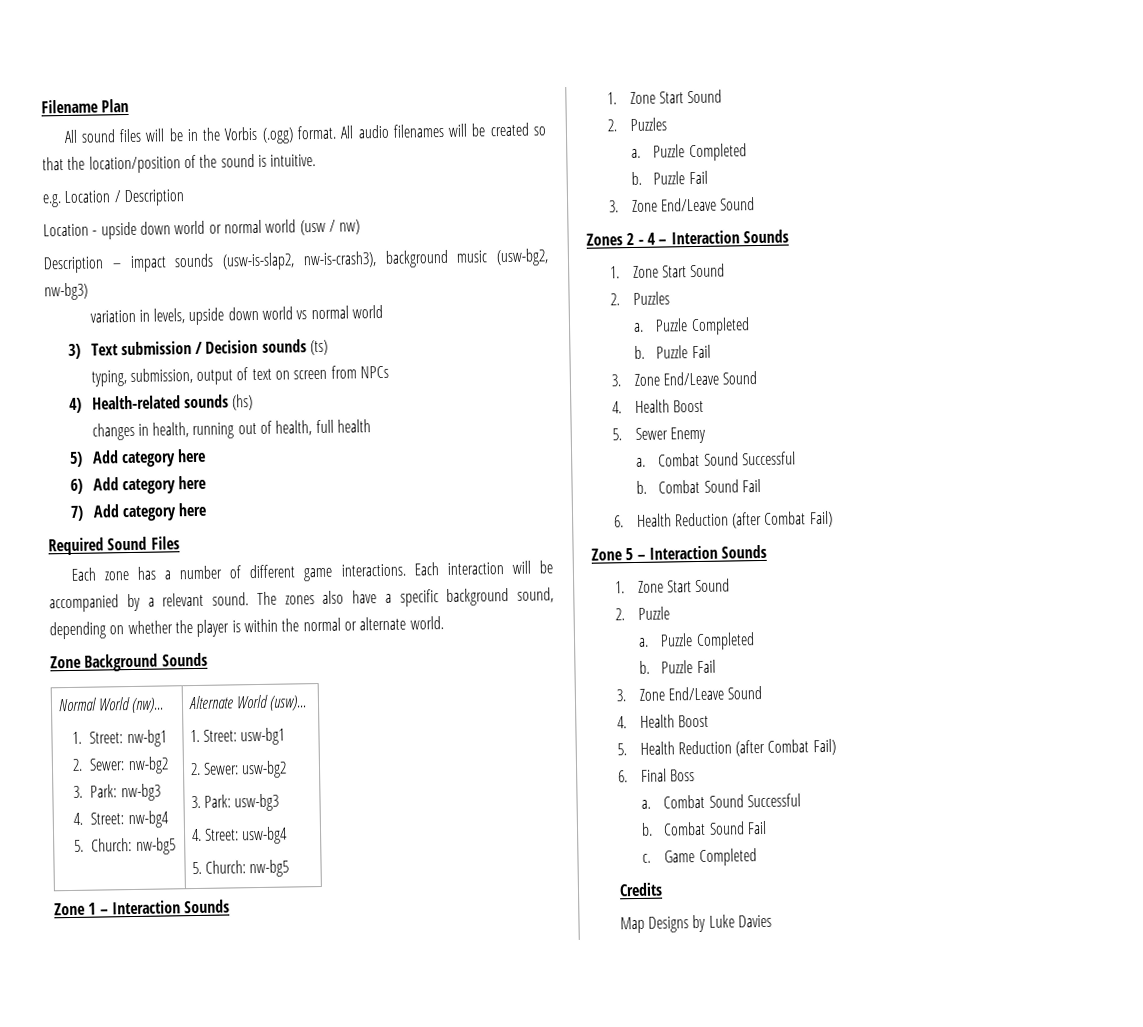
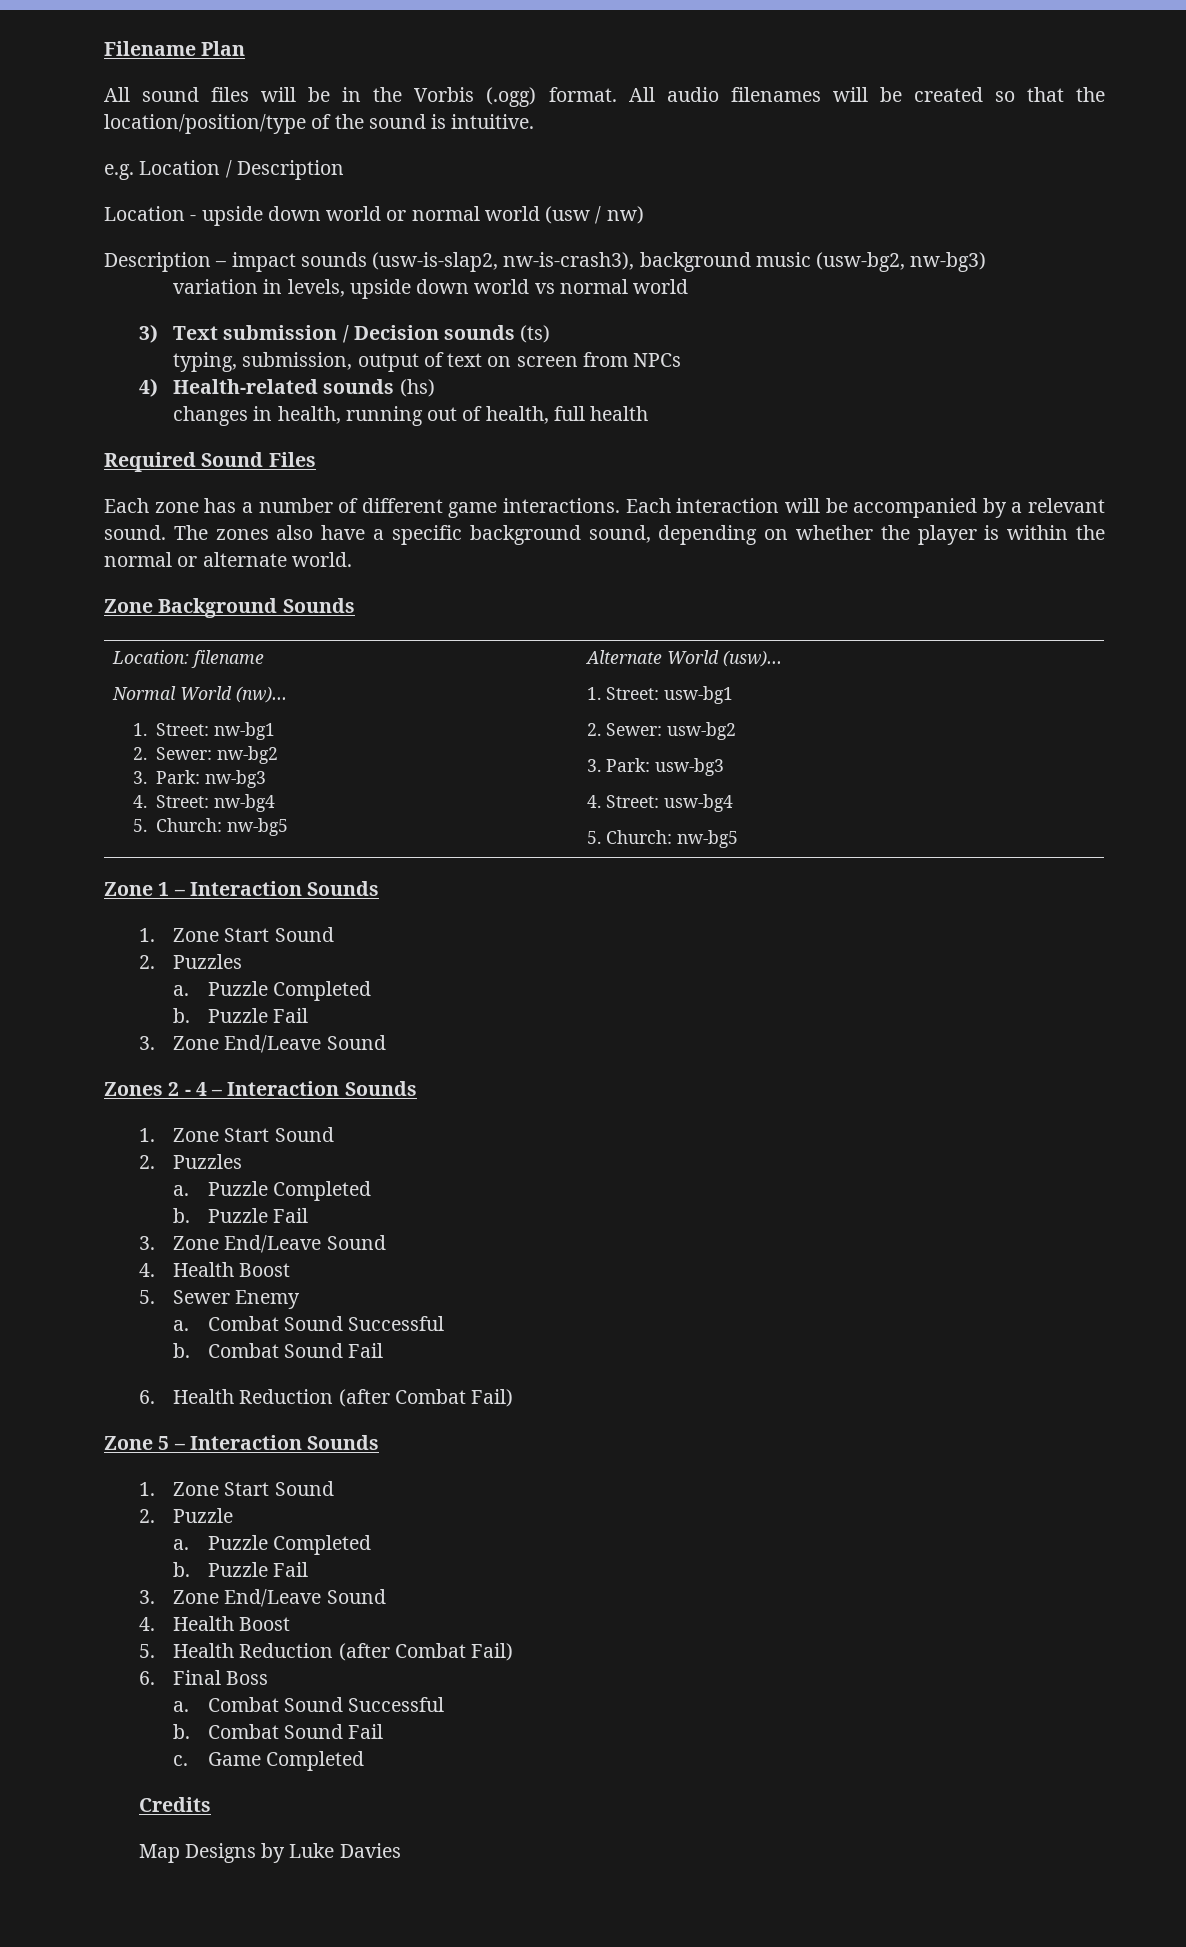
- All audio filenames will be created so that the location/position of the sound is intuitive.
+ All audio filenames will be created so that the location/position/type of the sound is intuitive.
- 5) Add category here
- 6) Add category here
- 7) Add category here
+ Location: filename

